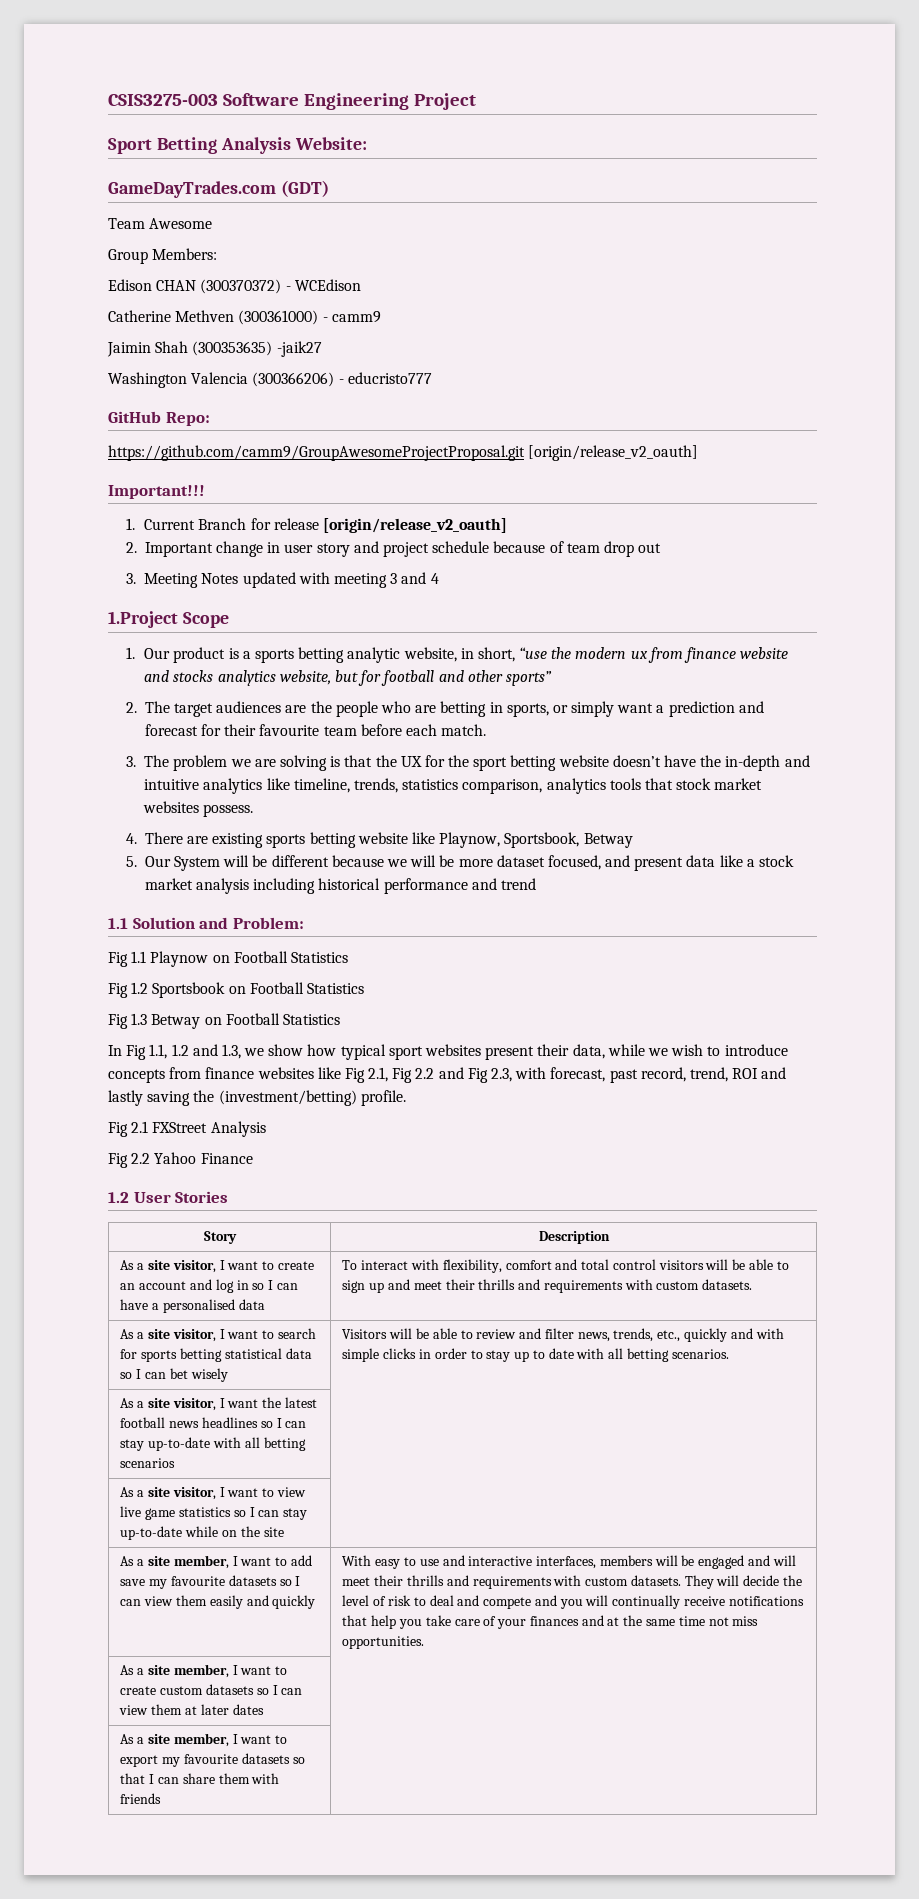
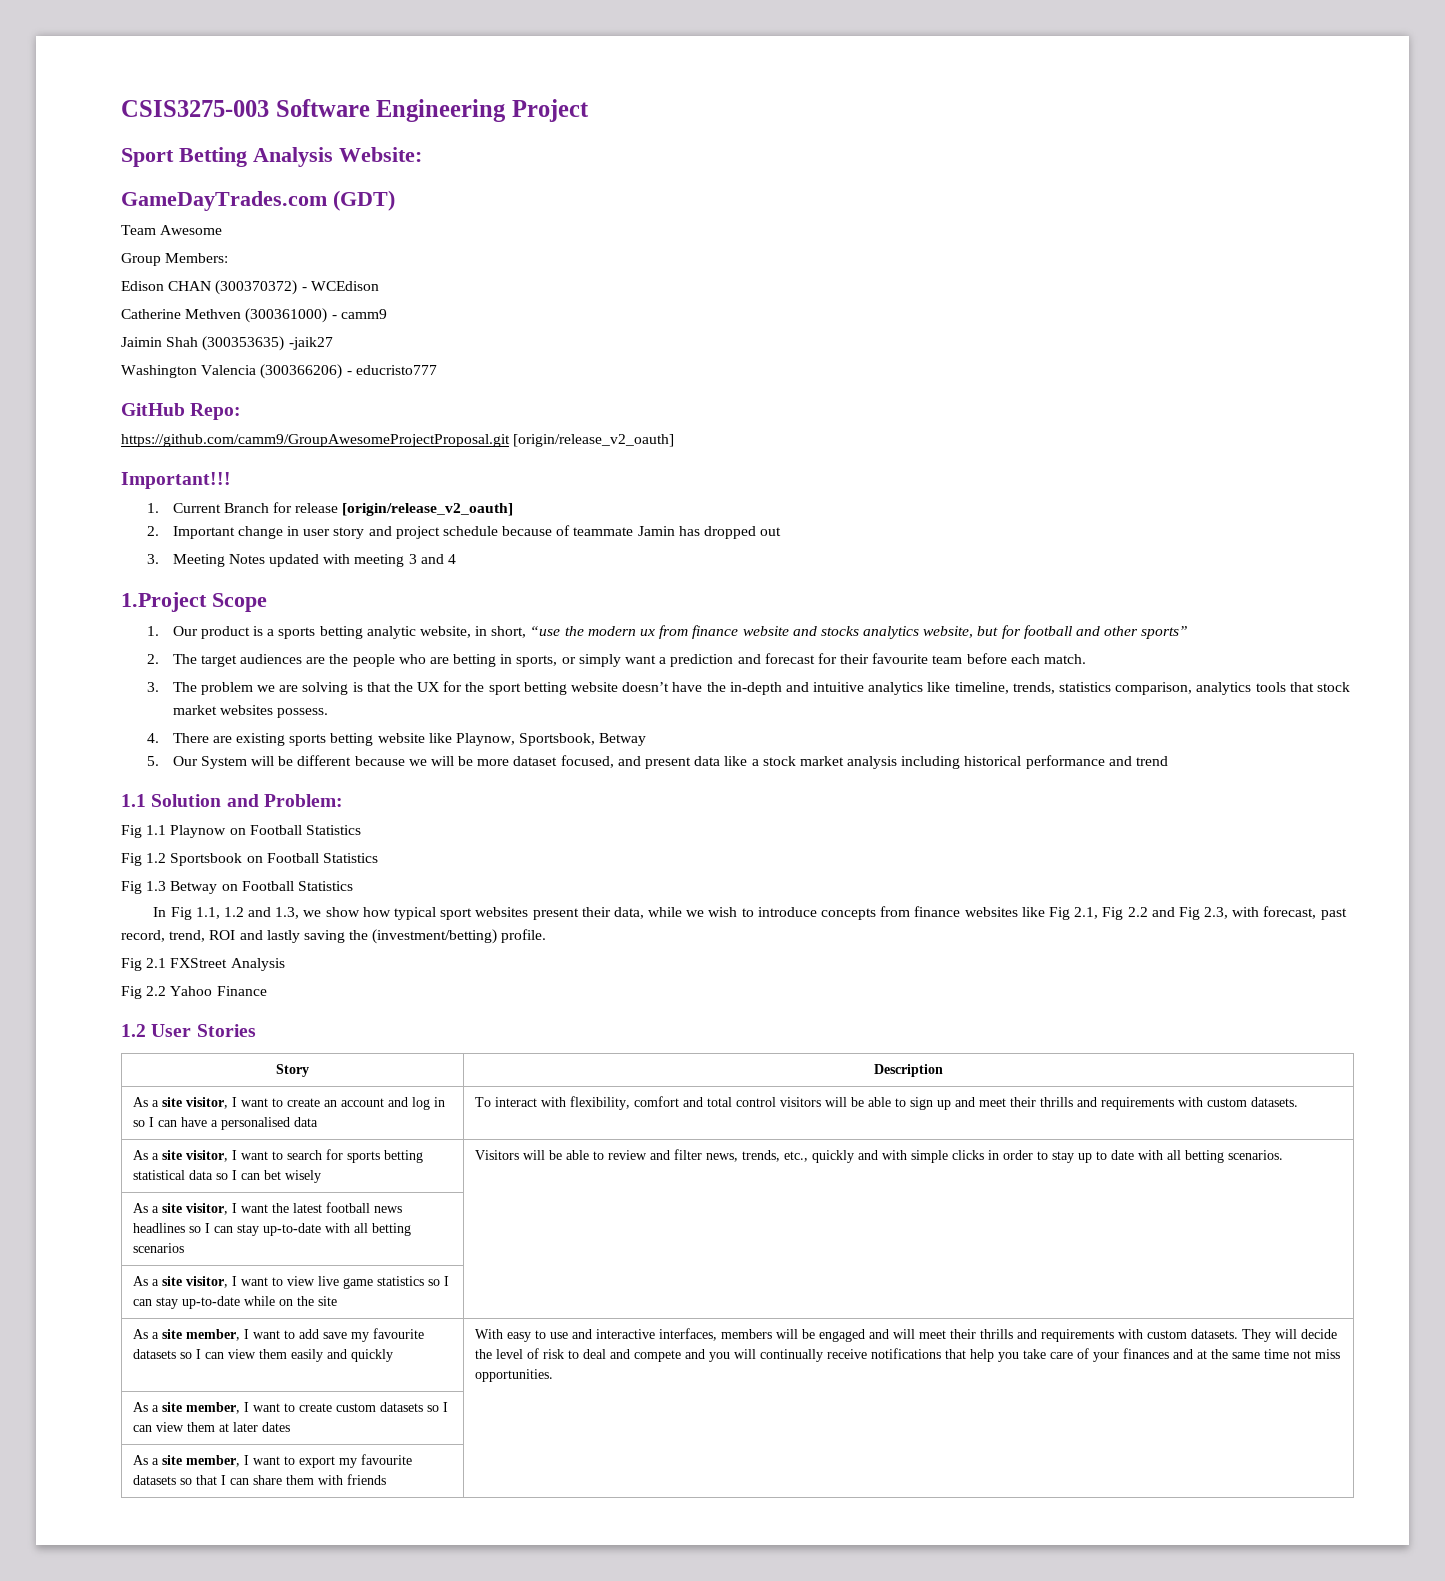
- 2. Important change in user story and project schedule because of team drop out
+ 2. Important change in user story and project schedule because of teammate Jamin has dropped out

